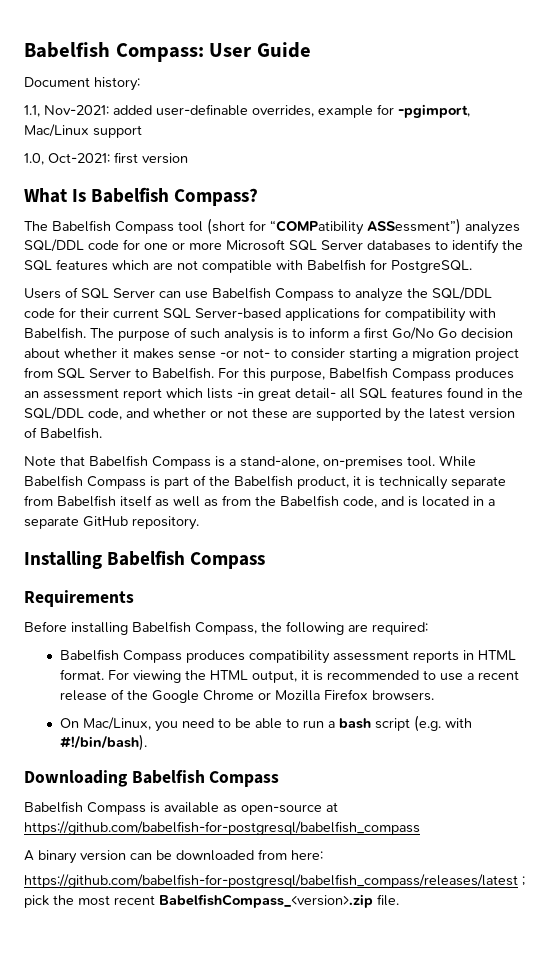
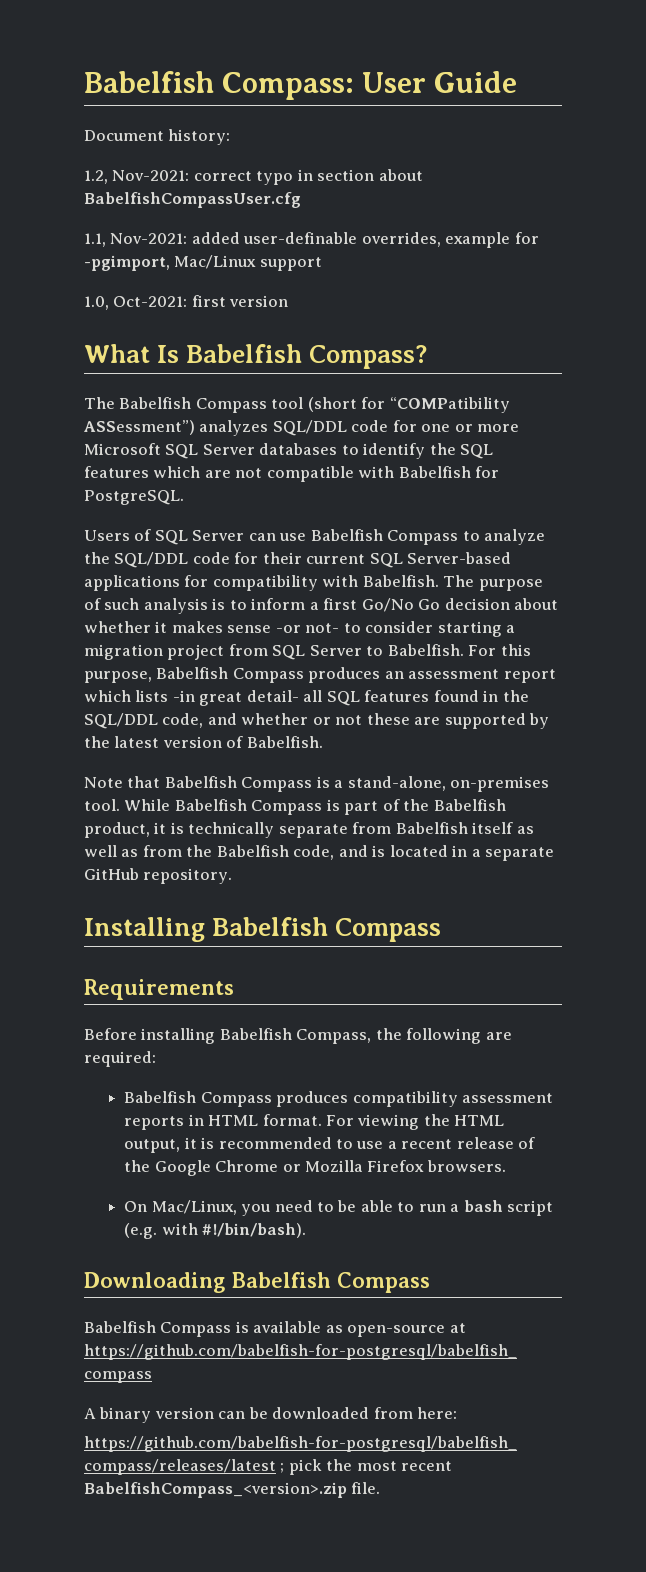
+ 1.2, Nov-2021: correct typo in section about BabelfishCompassUser.cfg

